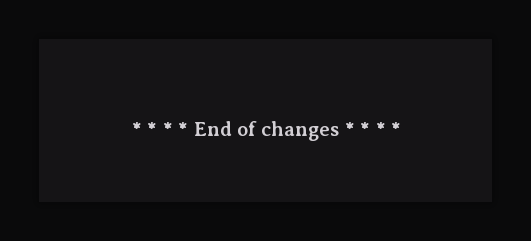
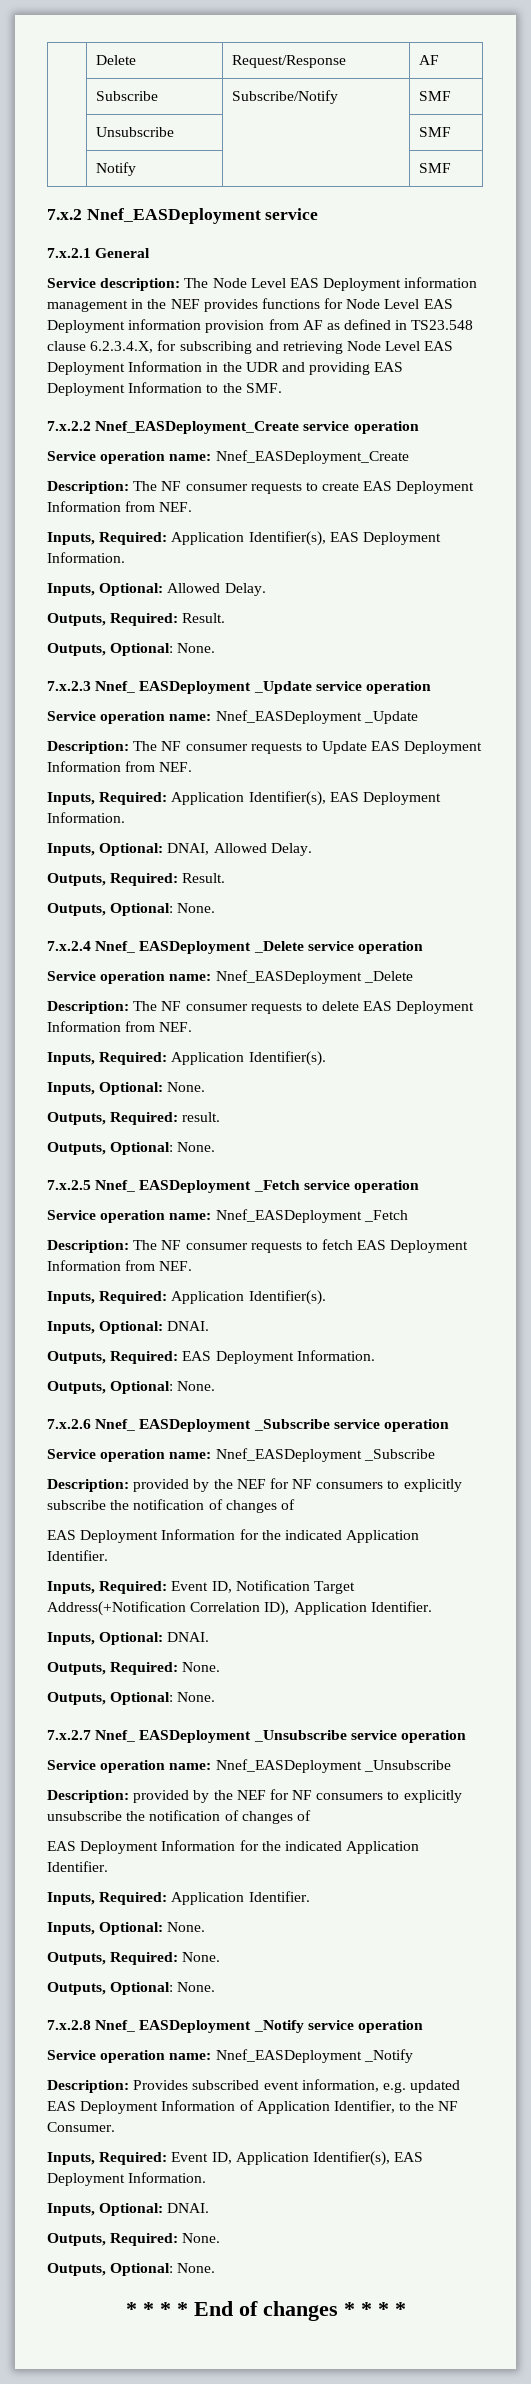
+ | Delete | Request/Response | AF
+ | Subscribe | Subscribe/Notify | SMF
+ | Unsubscribe | | SMF
+ | Notify | | SMF
+ 7.x.2 Nnef_EASDeployment service
+ 7.x.2.1 General
+ Service description: The Node Level EAS Deployment information management in the NEF provides functions for Node Level EAS Deployment information provision from AF as defined in TS23.548 clause 6.2.3.4.X, for subscribing and retrieving Node Level EAS Deployment Information in the UDR and providing EAS Deployment Information to the SMF.
+ 7.x.2.2 Nnef_EASDeployment_Create service operation
+ Service operation name: Nnef_EASDeployment_Create
+ Description: The NF consumer requests to create EAS Deployment Information from NEF.
+ Inputs, Required: Application Identifier(s), EAS Deployment Information.
+ Inputs, Optional: Allowed Delay.
+ Outputs, Required: Result.
+ Outputs, Optional: None.
+ 7.x.2.3 Nnef_ EASDeployment _Update service operation
+ Service operation name: Nnef_EASDeployment _Update
+ Description: The NF consumer requests to Update EAS Deployment Information from NEF.
+ Inputs, Required: Application Identifier(s), EAS Deployment Information.
+ Inputs, Optional: DNAI, Allowed Delay.
+ Outputs, Required: Result.
+ Outputs, Optional: None.
+ 7.x.2.4 Nnef_ EASDeployment _Delete service operation
+ Service operation name: Nnef_EASDeployment _Delete
+ Description: The NF consumer requests to delete EAS Deployment Information from NEF.
+ Inputs, Required: Application Identifier(s).
+ Inputs, Optional: None.
+ Outputs, Required: result.
+ Outputs, Optional: None.
+ 7.x.2.5 Nnef_ EASDeployment _Fetch service operation
+ Service operation name: Nnef_EASDeployment _Fetch
+ Description: The NF consumer requests to fetch EAS Deployment Information from NEF.
+ Inputs, Required: Application Identifier(s).
+ Inputs, Optional: DNAI.
+ Outputs, Required: EAS Deployment Information.
+ Outputs, Optional: None.
+ 7.x.2.6 Nnef_ EASDeployment _Subscribe service operation
+ Service operation name: Nnef_EASDeployment _Subscribe
+ Description: provided by the NEF for NF consumers to explicitly subscribe the notification of changes of
+ EAS Deployment Information for the indicated Application Identifier.
+ Inputs, Required: Event ID, Notification Target Address(+Notification Correlation ID), Application Identifier.
+ Inputs, Optional: DNAI.
+ Outputs, Required: None.
+ Outputs, Optional: None.
+ 7.x.2.7 Nnef_ EASDeployment _Unsubscribe service operation
+ Service operation name: Nnef_EASDeployment _Unsubscribe
+ Description: provided by the NEF for NF consumers to explicitly unsubscribe the notification of changes of
+ EAS Deployment Information for the indicated Application Identifier.
+ Inputs, Required: Application Identifier.
+ Inputs, Optional: None.
+ Outputs, Required: None.
+ Outputs, Optional: None.
+ 7.x.2.8 Nnef_ EASDeployment _Notify service operation
+ Service operation name: Nnef_EASDeployment _Notify
+ Description: Provides subscribed event information, e.g. updated EAS Deployment Information of Application Identifier, to the NF Consumer.
+ Inputs, Required: Event ID, Application Identifier(s), EAS Deployment Information.
+ Inputs, Optional: DNAI.
+ Outputs, Required: None.
+ Outputs, Optional: None.

